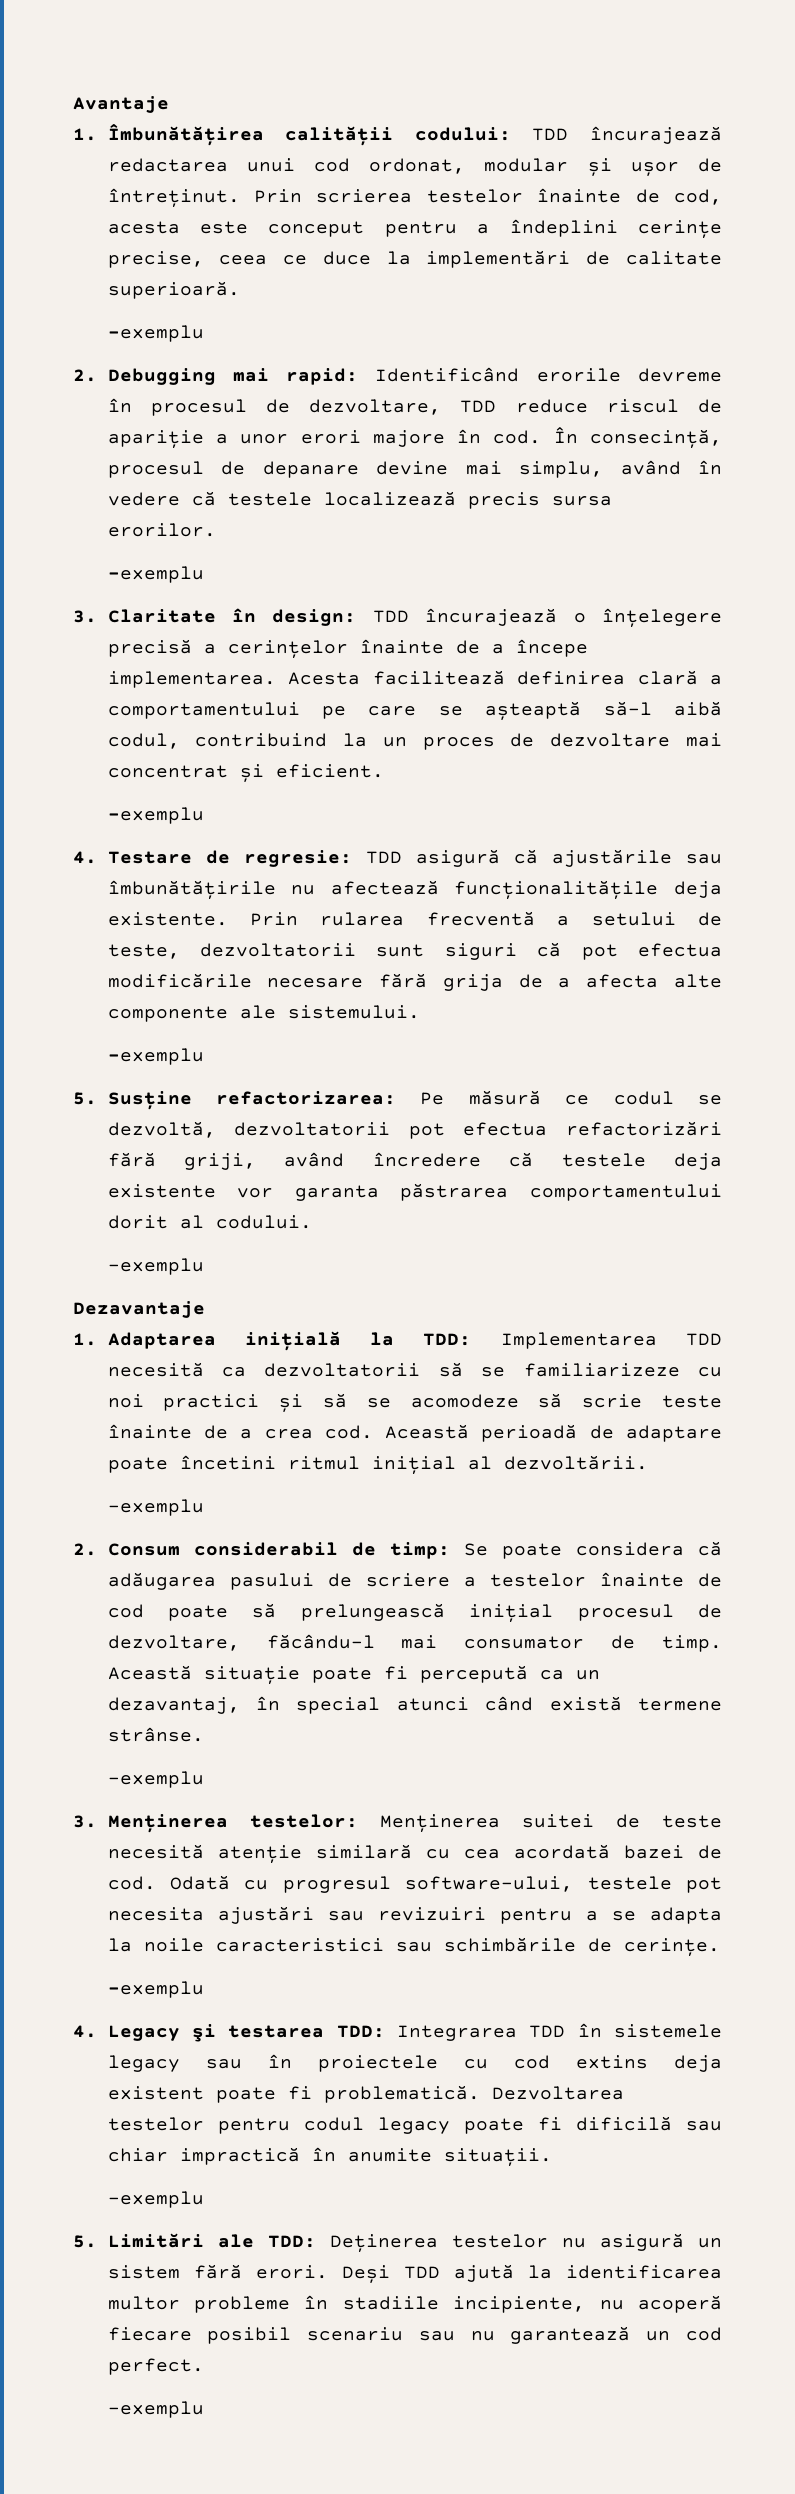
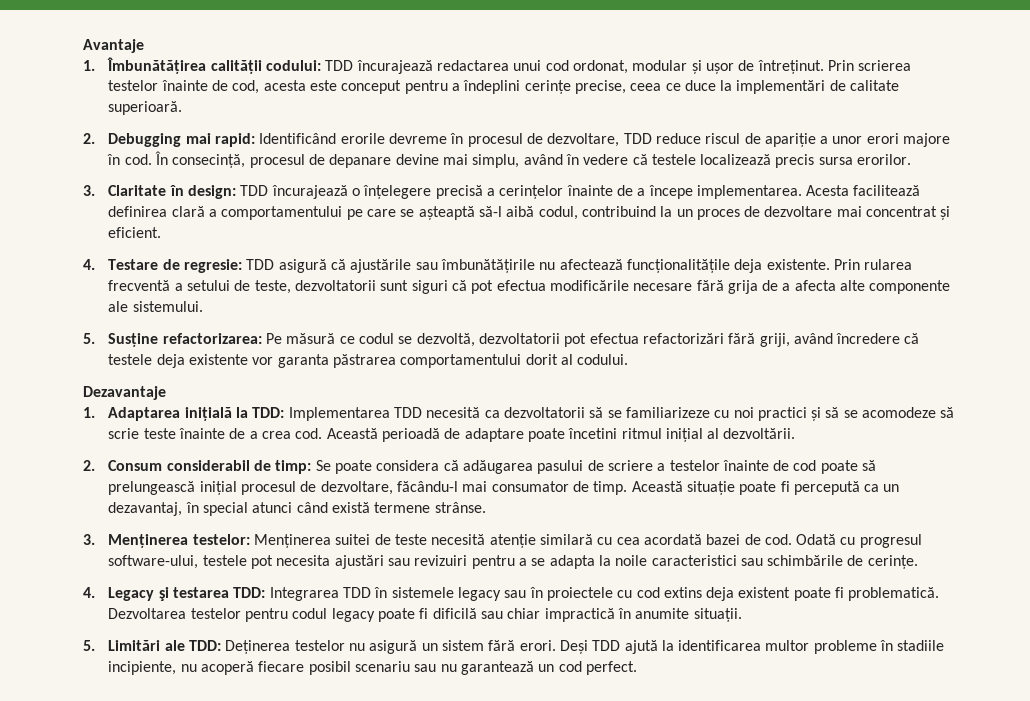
  Prin scrierea testelor înainte de cod, acesta este conceput pentru a îndeplini cerințe precise, ceea ce duce la implementări de calitate superioară.
- -exemplu
  În consecință, procesul de depanare devine mai simplu, având în vedere că testele localizează precis sursa erorilor.
- -exemplu
  Acesta facilitează definirea clară a comportamentului pe care se așteaptă să-l aibă codul, contribuind la un proces de dezvoltare mai concentrat și eficient.
- -exemplu
  Prin rularea frecventă a setului de teste, dezvoltatorii sunt siguri că pot efectua modificările necesare fără grija de a afecta alte componente ale sistemului.
- -exemplu
  5. Susține refactorizarea: Pe măsură ce codul se dezvoltă, dezvoltatorii pot efectua refactorizări fără griji, având încredere că testele deja existente vor garanta păstrarea comportamentului dorit al codului.
- -exemplu
  Această perioadă de adaptare poate încetini ritmul inițial al dezvoltării.
- -exemplu
  Această situație poate fi percepută ca un dezavantaj, în special atunci când există termene strânse.
- -exemplu
  Odată cu progresul software-ului, testele pot necesita ajustări sau revizuiri pentru a se adapta la noile caracteristici sau schimbările de cerințe.
- -exemplu
  Dezvoltarea testelor pentru codul legacy poate fi dificilă sau chiar impractică în anumite situații.
- -exemplu
  Deși TDD ajută la identificarea multor probleme în stadiile incipiente, nu acoperă fiecare posibil scenariu sau nu garantează un cod perfect.
- -exemplu

